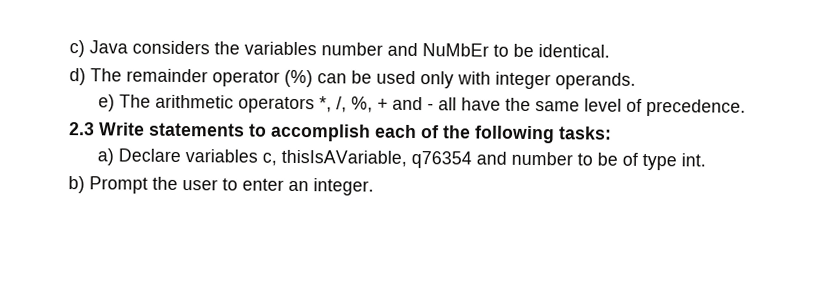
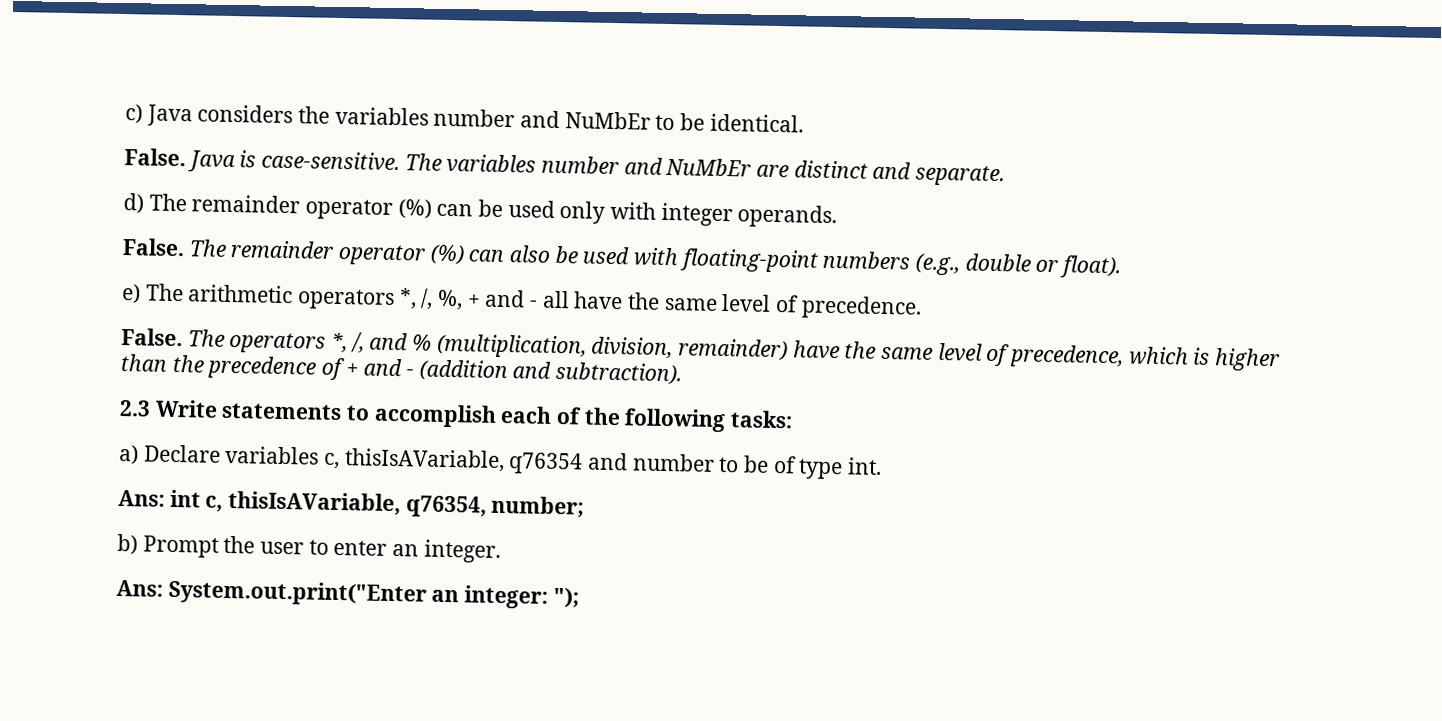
+ False. Java is case-sensitive. The variables number and NuMbEr are distinct and separate.
+ False. The remainder operator (%) can also be used with floating-point numbers (e.g., double or float).
+ False. The operators *, /, and % (multiplication, division, remainder) have the same level of precedence, which is higher than the precedence of + and - (addition and subtraction).
+ Ans: int c, thisIsAVariable, q76354, number;
+ Ans: System.out.print("Enter an integer: ");

